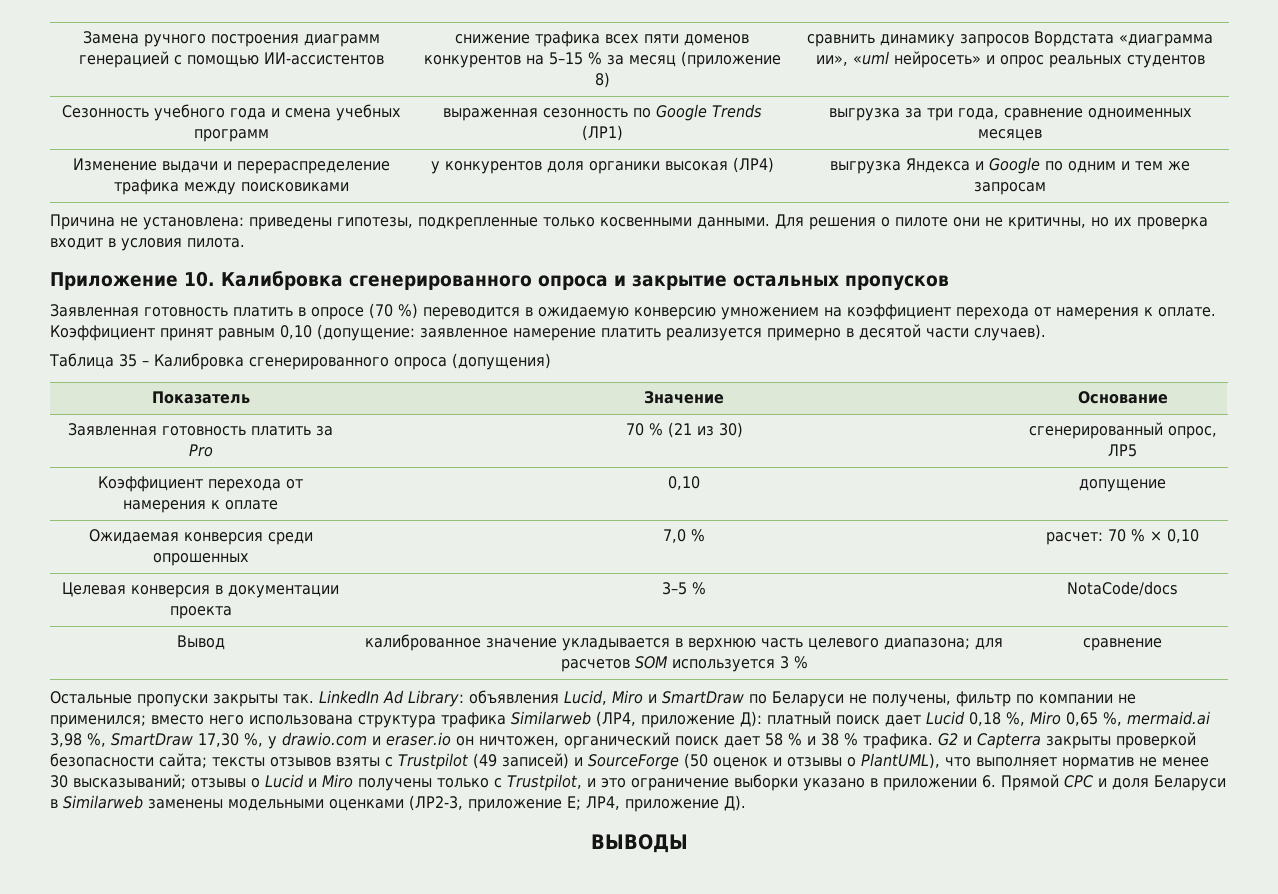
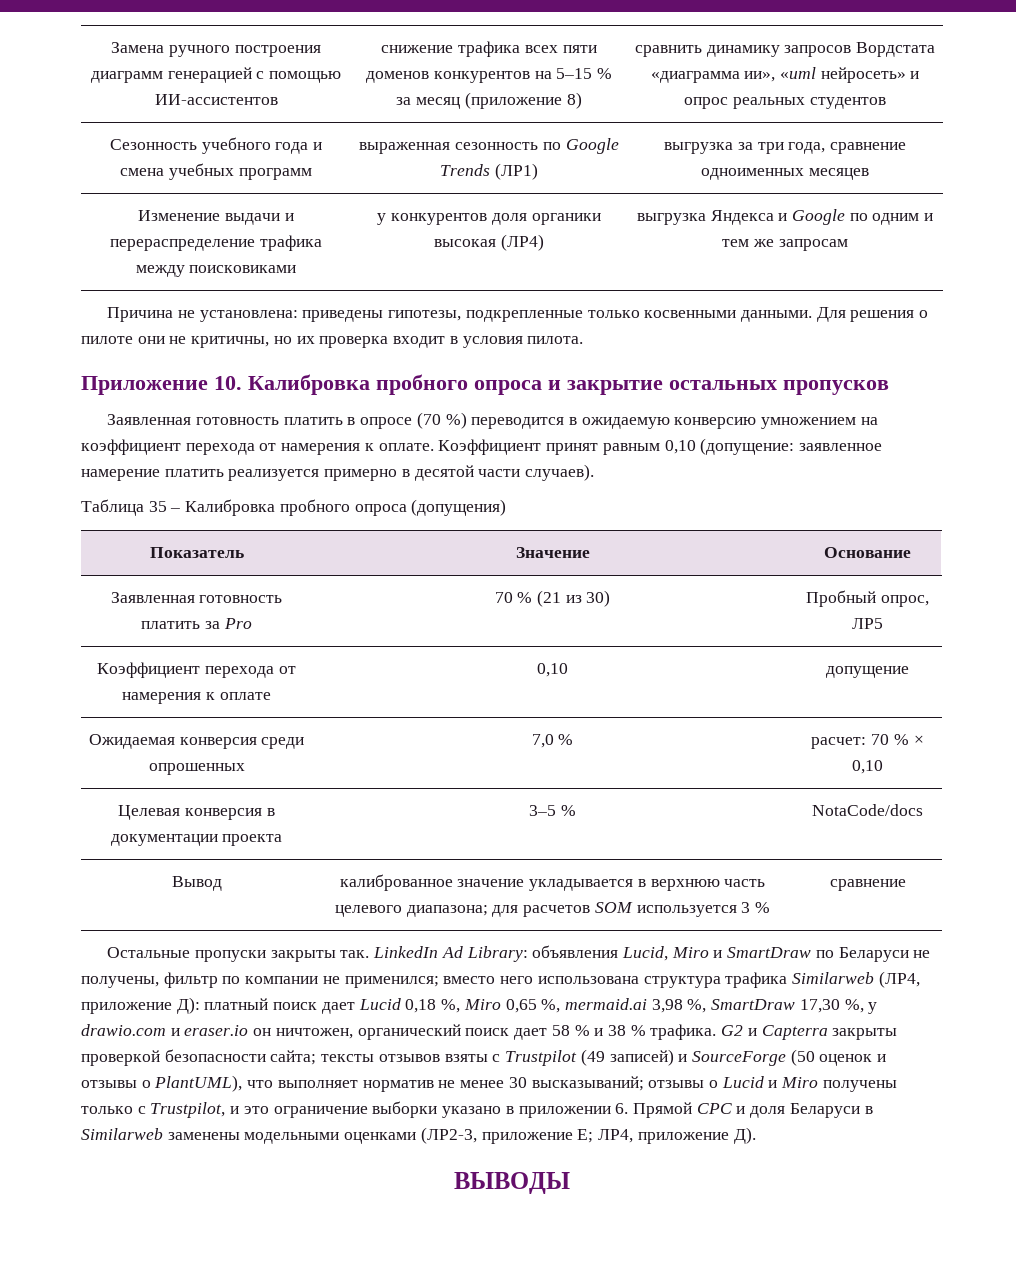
- Приложение 10. Калибровка сгенерированного опроса и закрытие остальных пропусков
+ Приложение 10. Калибровка пробного опроса и закрытие остальных пропусков
- Таблица 35 – Калибровка сгенерированного опроса (допущения)
+ Таблица 35 – Калибровка пробного опроса (допущения)
- Заявленная готовность платить за Pro | 70 % (21 из 30) | сгенерированный опрос, ЛР5
+ Заявленная готовность платить за Pro | 70 % (21 из 30) | Пробный опрос, ЛР5

